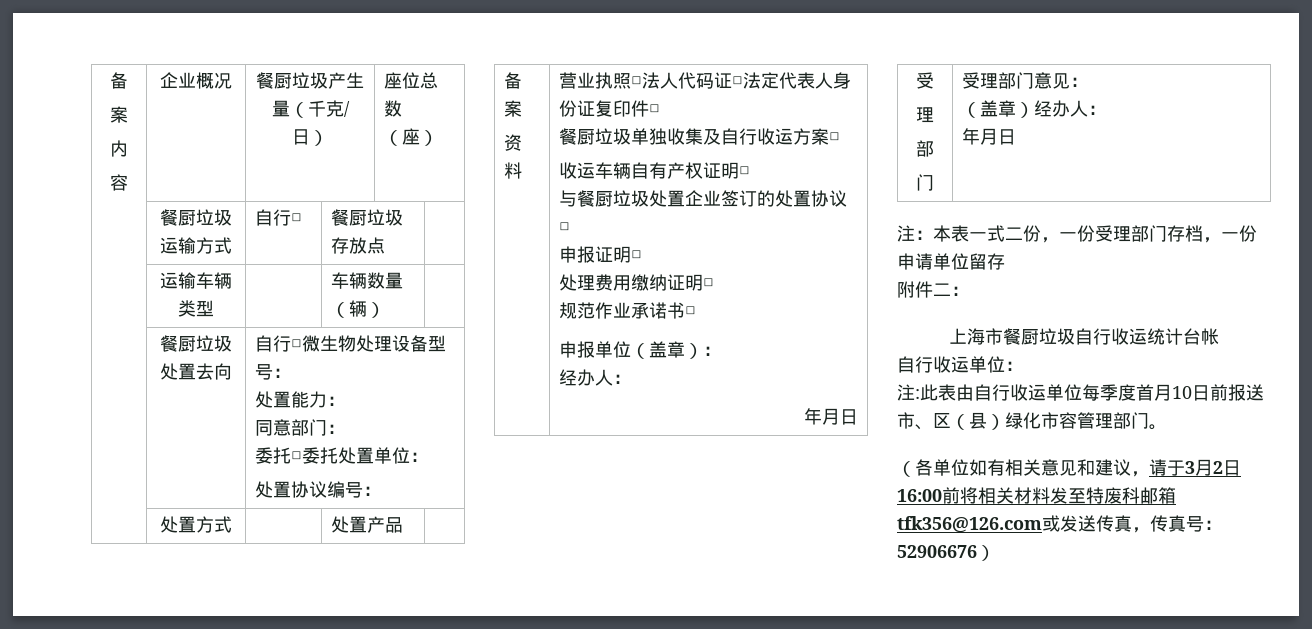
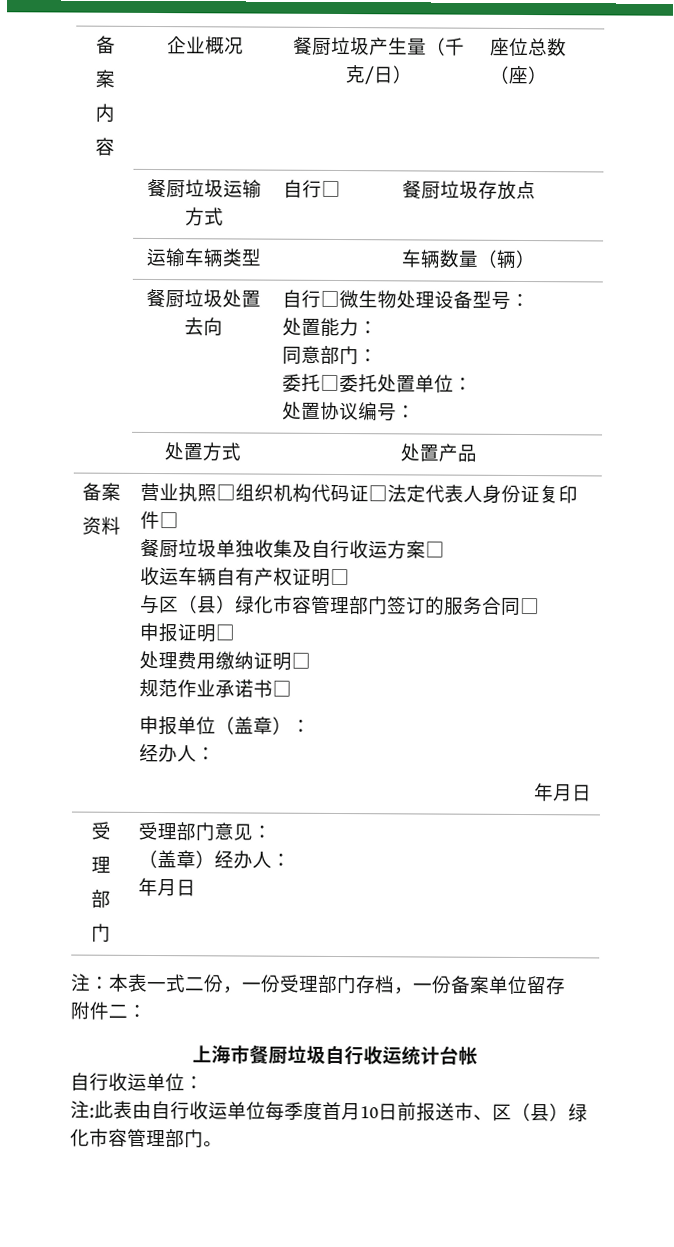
- 营业执照□法人代码证□法定代表人身份证复印件□
+ 营业执照□组织机构代码证□法定代表人身份证复印件□
- 与餐厨垃圾处置企业签订的处置协议□
+ 与区（县）绿化市容管理部门签订的服务合同□
- 注：本表一式二份，一份受理部门存档，一份申请单位留存
+ 注：本表一式二份，一份受理部门存档，一份备案单位留存
- （各单位如有相关意见和建议，请于3月2日16:00前将相关材料发至特废科邮箱tfk356@126.com或发送传真，传真号：52906676）

